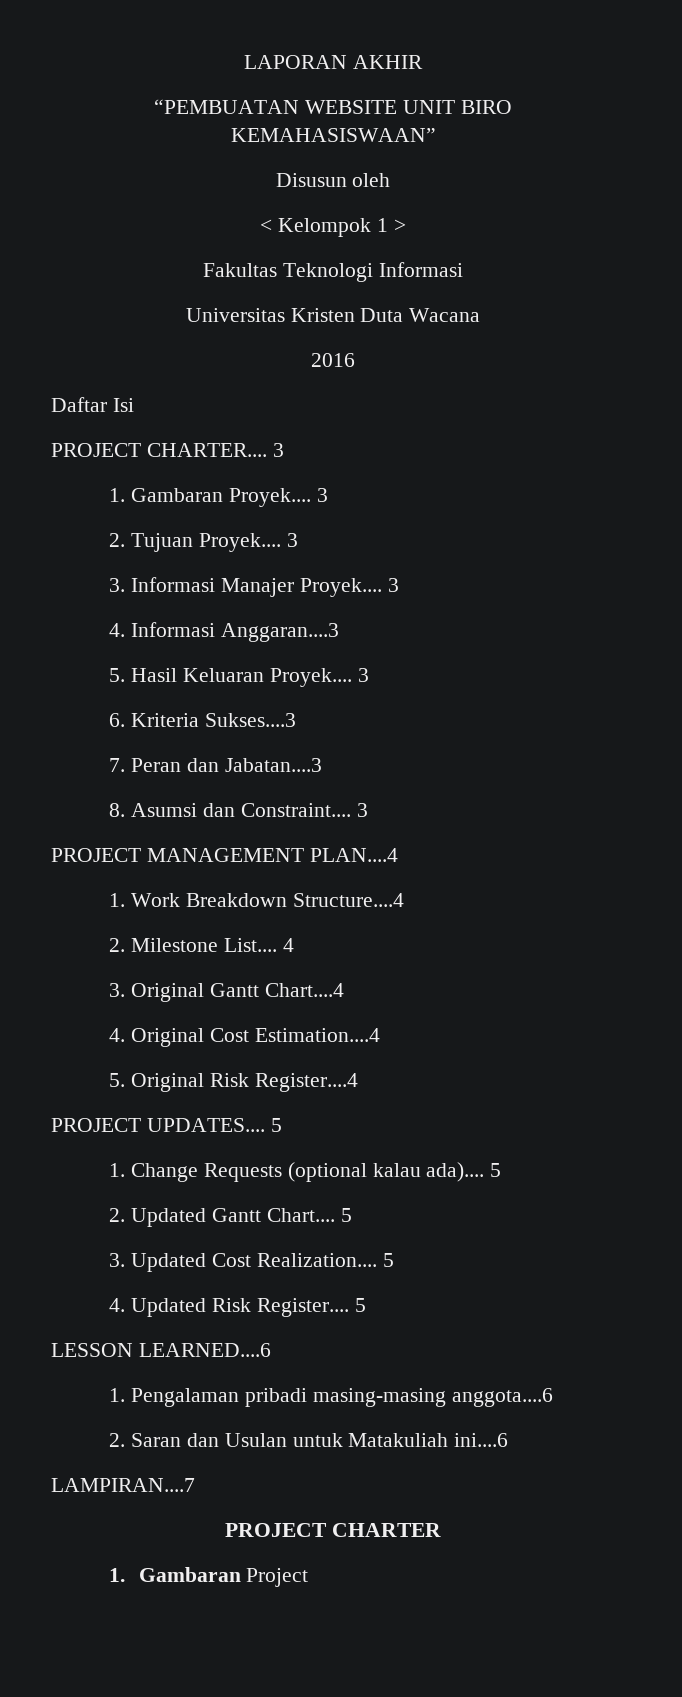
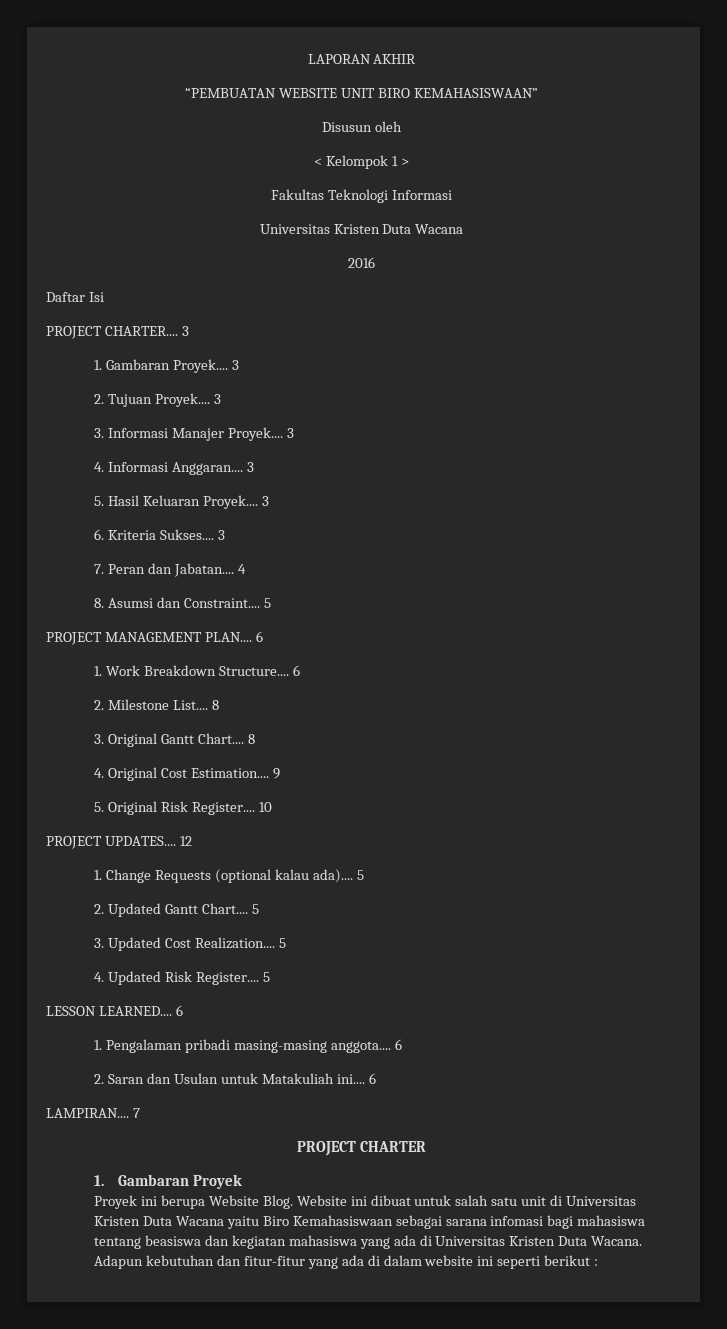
- 4. Informasi Anggaran....3
+ 4. Informasi Anggaran.... 3
- 6. Kriteria Sukses....3
+ 6. Kriteria Sukses.... 3
- 7. Peran dan Jabatan....3
+ 7. Peran dan Jabatan.... 4
- 8. Asumsi dan Constraint.... 3
+ 8. Asumsi dan Constraint.... 5
- PROJECT MANAGEMENT PLAN....4
+ PROJECT MANAGEMENT PLAN.... 6
- 1. Work Breakdown Structure....4
+ 1. Work Breakdown Structure.... 6
- 2. Milestone List.... 4
+ 2. Milestone List.... 8
- 3. Original Gantt Chart....4
+ 3. Original Gantt Chart.... 8
- 4. Original Cost Estimation....4
+ 4. Original Cost Estimation.... 9
- 5. Original Risk Register....4
+ 5. Original Risk Register.... 10
- PROJECT UPDATES.... 5
+ PROJECT UPDATES.... 12
- LESSON LEARNED....6
+ LESSON LEARNED.... 6
- 1. Pengalaman pribadi masing-masing anggota....6
+ 1. Pengalaman pribadi masing-masing anggota.... 6
- 2. Saran dan Usulan untuk Matakuliah ini....6
- LAMPIRAN....7
+ 2. Saran dan Usulan untuk Matakuliah ini.... 6
+ LAMPIRAN.... 7
- 1. Gambaran Project
+ 1. Gambaran Proyek
+ Proyek ini berupa Website Blog. Website ini dibuat untuk salah satu unit di Universitas Kristen Duta Wacana yaitu Biro Kemahasiswaan sebagai sarana infomasi bagi mahasiswa tentang beasiswa dan kegiatan mahasiswa yang ada di Universitas Kristen Duta Wacana. Adapun kebutuhan dan fitur-fitur yang ada di dalam website ini seperti berikut :

